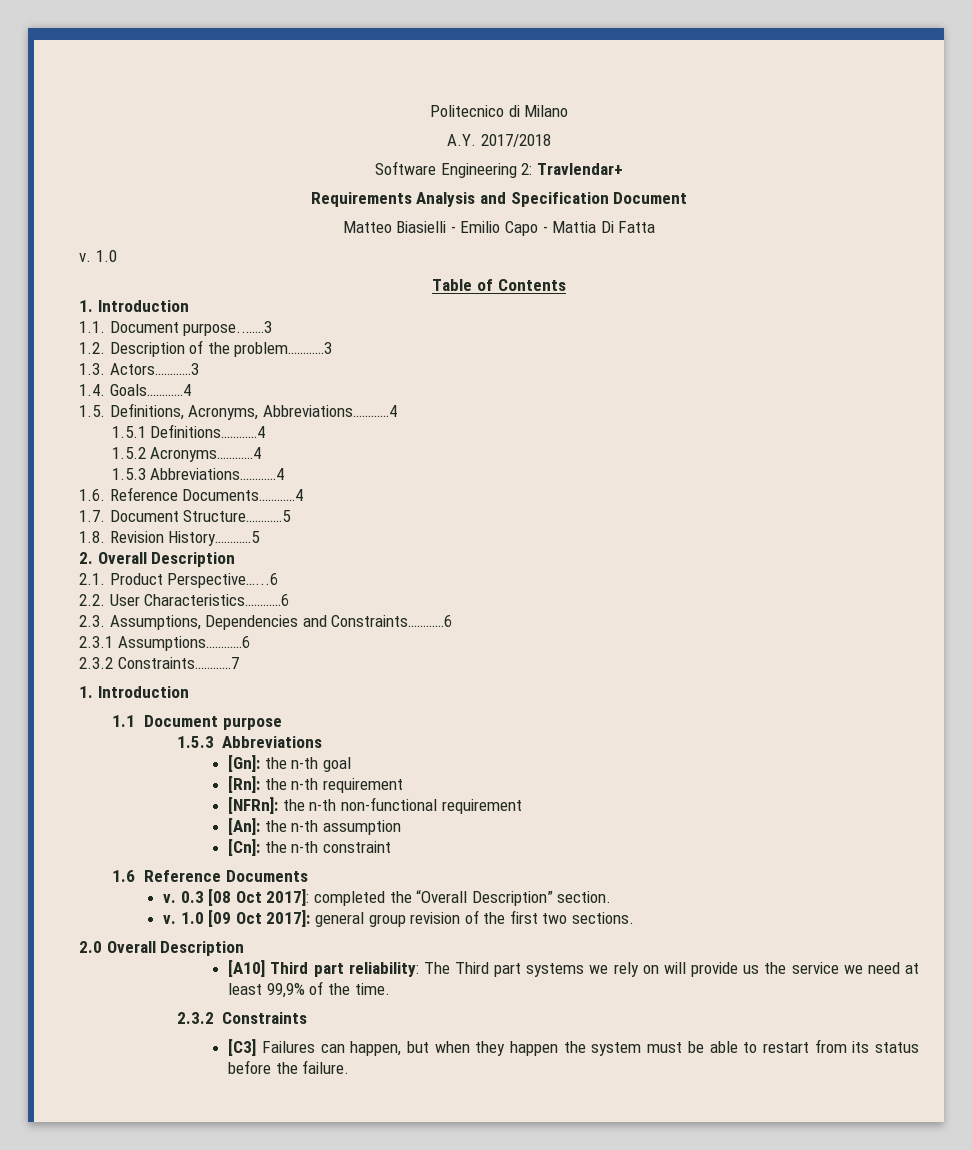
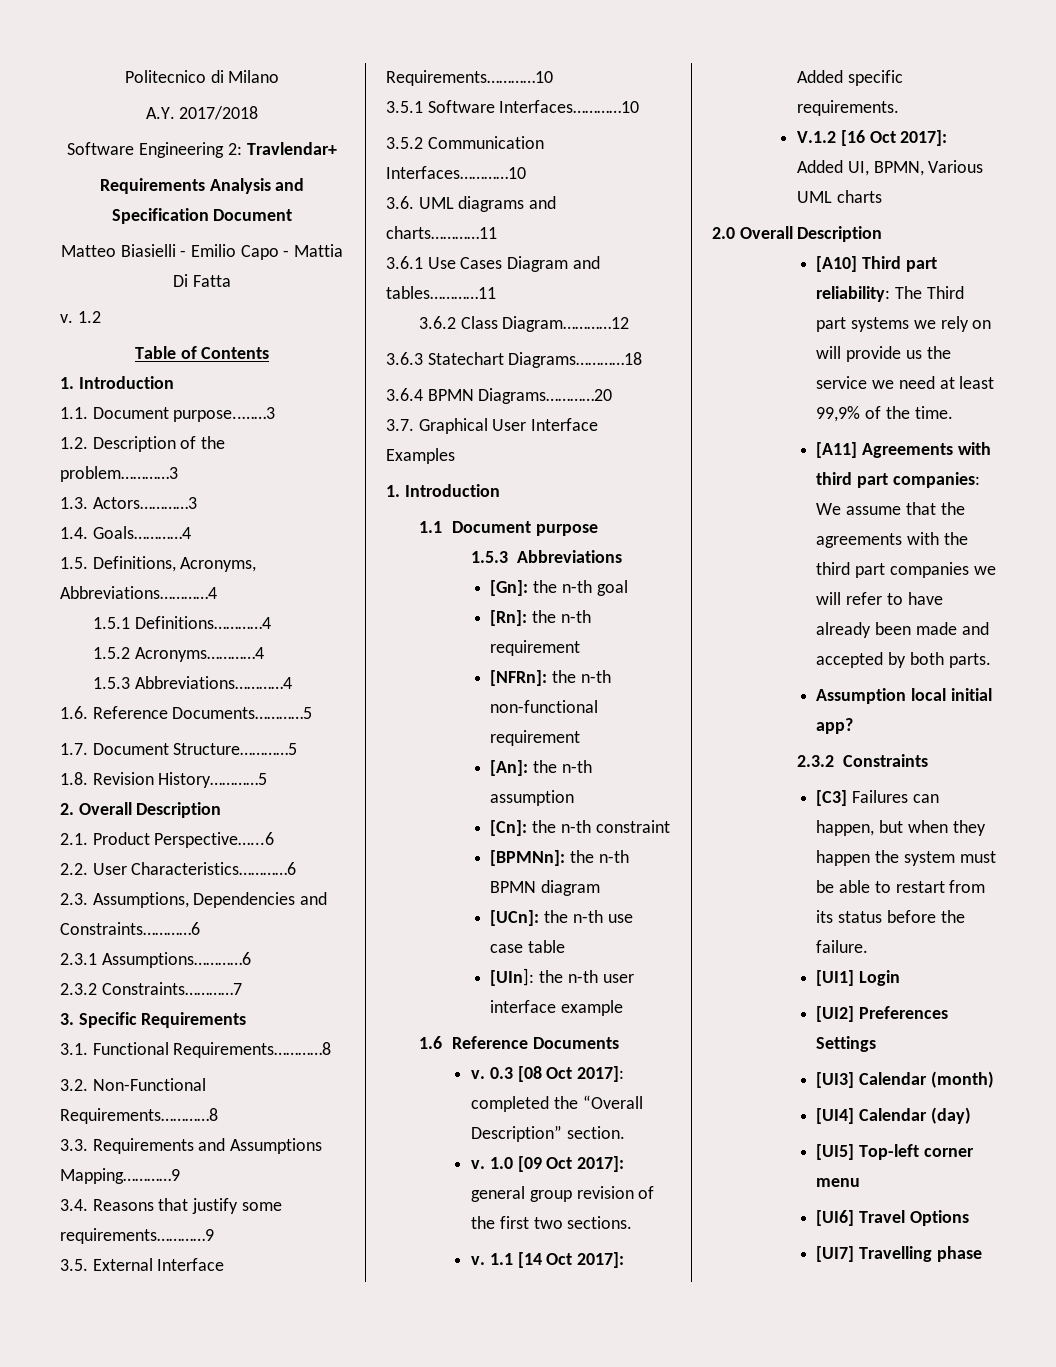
  Matteo Biasielli - Emilio Capo - Mattia Di Fatta
- v. 1.0
+ v. 1.2
- 1.6. Reference Documents…………4
+ 1.6. Reference Documents…………5
+ 3. Specific Requirements
+ 3.1. Functional Requirements…………8
+ 3.2. Non-Functional Requirements…………8
+ 3.3. Requirements and Assumptions Mapping…………9
+ 3.4. Reasons that justify some requirements…………9
+ 3.5. External Interface Requirements…………10
+ 3.5.1 Software Interfaces…………10
+ 3.5.2 Communication Interfaces…………10
+ 3.6. UML diagrams and charts…………11
+ 3.6.1 Use Cases Diagram and tables…………11
+ 3.6.2 Class Diagram…………12
+ 3.6.3 Statechart Diagrams…………18
+ 3.6.4 BPMN Diagrams…………20
+ 3.7. Graphical User Interface Examples
+ [BPMNn]: the n-th BPMN diagram
+ [UCn]: the n-th use case table
+ [UIn]: the n-th user interface example
+ v. 1.1 [14 Oct 2017]: Added specific requirements.
+ V.1.2 [16 Oct 2017]: Added UI, BPMN, Various UML charts
+ [A11] Agreements with third part companies: We assume that the agreements with the third part companies we will refer to have already been made and accepted by both parts.
+ Assumption local initial app?
+ [UI1] Login
+ [UI2] Preferences Settings
+ [UI3] Calendar (month)
+ [UI4] Calendar (day)
+ [UI5] Top-left corner menu
+ [UI6] Travel Options
+ [UI7] Travelling phase

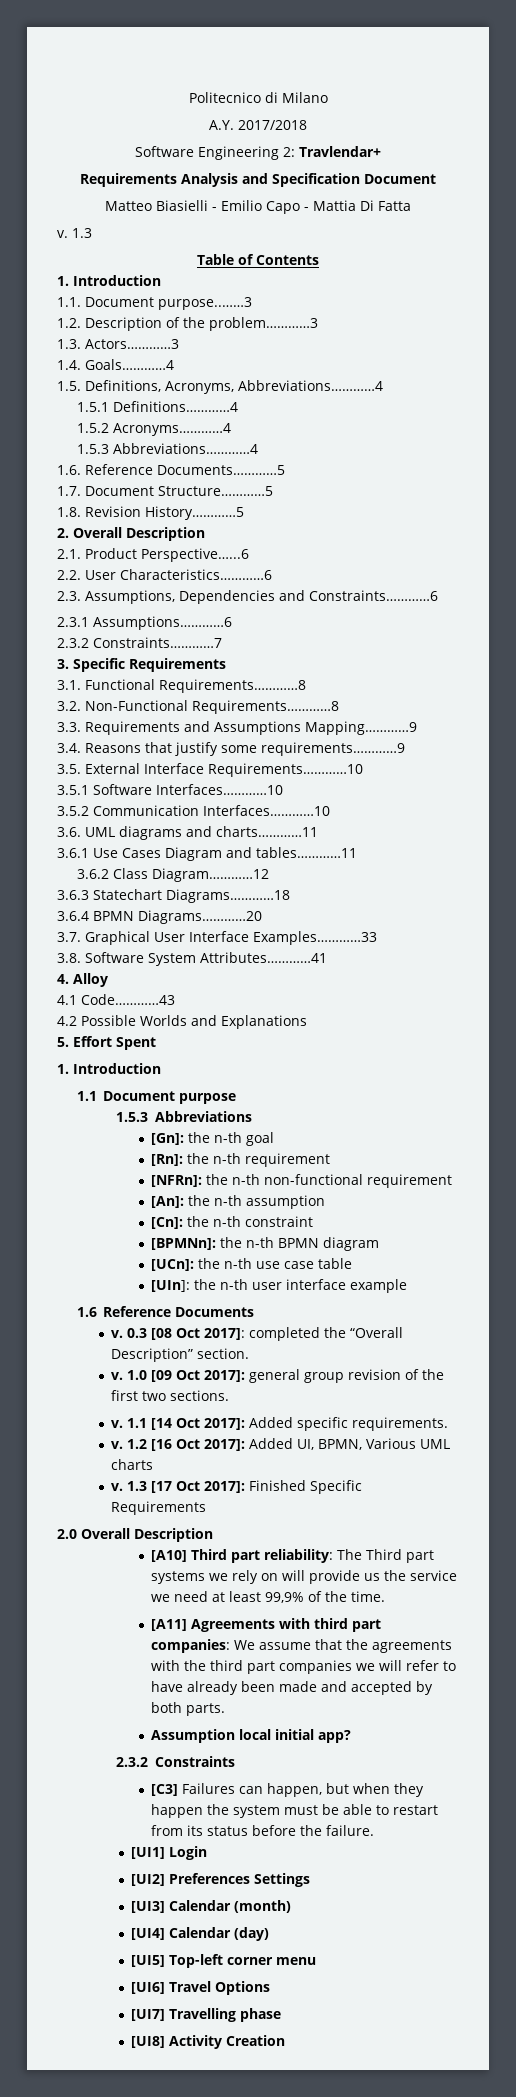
  Matteo Biasielli - Emilio Capo - Mattia Di Fatta
- v. 1.2
+ v. 1.3
- 3.7. Graphical User Interface Examples
+ 3.7. Graphical User Interface Examples…………33
+ 3.8. Software System Attributes…………41
+ 4. Alloy
+ 4.1 Code…………43
+ 4.2 Possible Worlds and Explanations
+ 5. Effort Spent
- V.1.2 [16 Oct 2017]: Added UI, BPMN, Various UML charts
+ v. 1.2 [16 Oct 2017]: Added UI, BPMN, Various UML charts
+ v. 1.3 [17 Oct 2017]: Finished Specific Requirements
+ [UI8] Activity Creation

